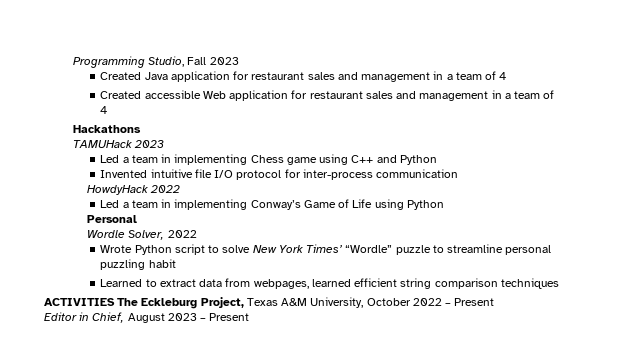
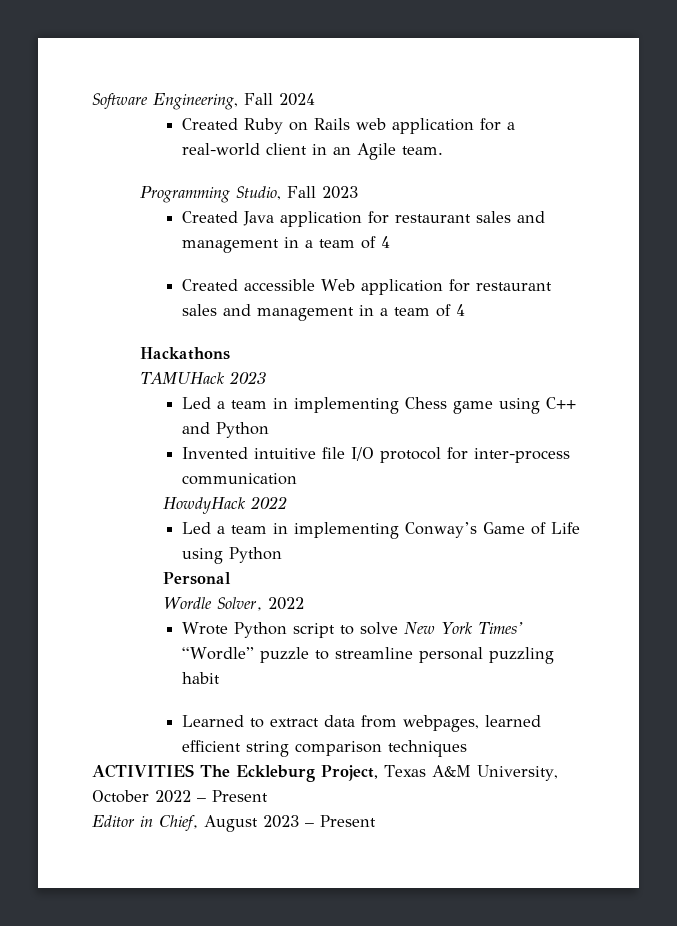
+ Software Engineering, Fall 2024
+ Created Ruby on Rails web application for a real-world client in an Agile team.

